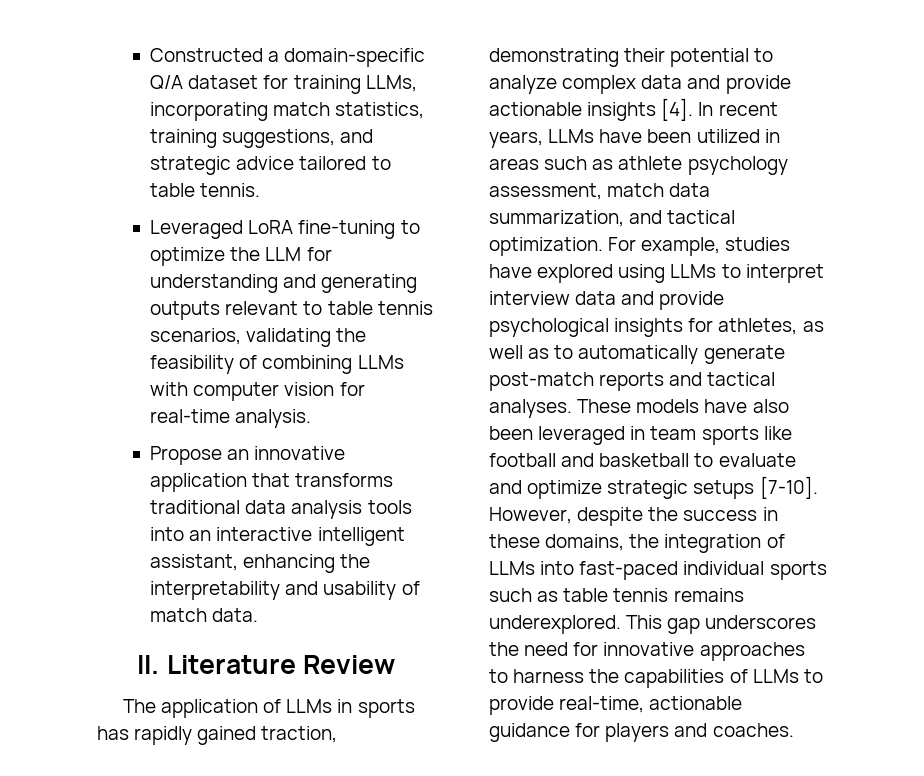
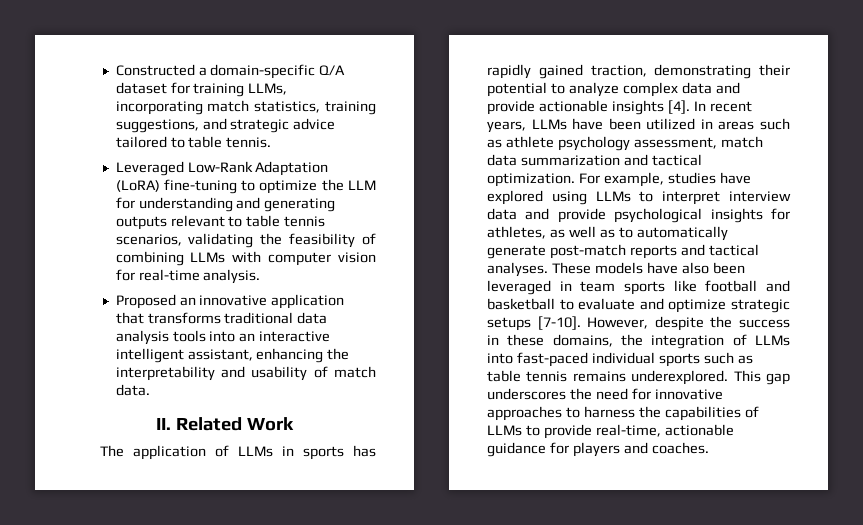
- Leveraged LoRA fine-tuning to optimize the LLM for understanding and generating outputs relevant to table tennis scenarios, validating the feasibility of combining LLMs with computer vision for real-time analysis.
+ Leveraged Low-Rank Adaptation (LoRA) fine-tuning to optimize the LLM for understanding and generating outputs relevant to table tennis scenarios, validating the feasibility of combining LLMs with computer vision for real-time analysis.
- Propose an innovative application that transforms traditional data analysis tools into an interactive intelligent assistant, enhancing the interpretability and usability of match data.
+ Proposed an innovative application that transforms traditional data analysis tools into an interactive intelligent assistant, enhancing the interpretability and usability of match data.
- II. Literature Review
+ II. Related Work
- In recent years, LLMs have been utilized in areas such as athlete psychology assessment, match data summarization, and tactical optimization.
+ In recent years, LLMs have been utilized in areas such as athlete psychology assessment, match data summarization and tactical optimization.

